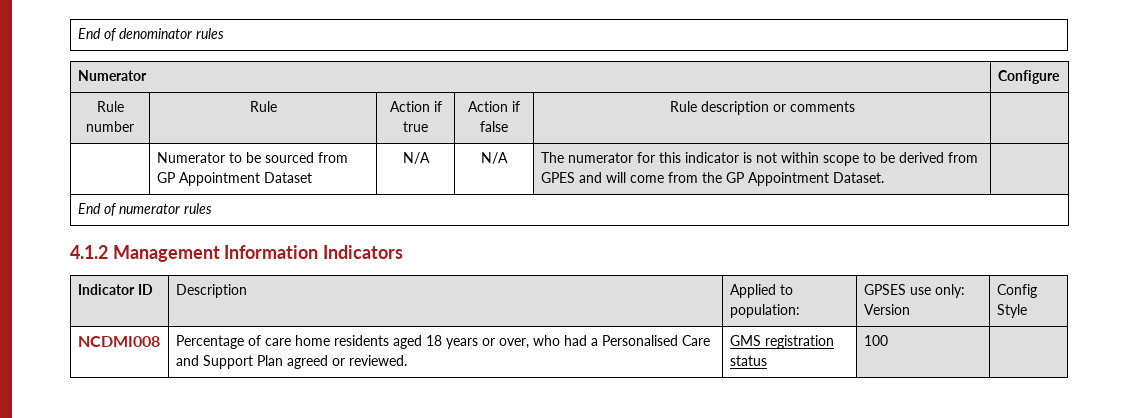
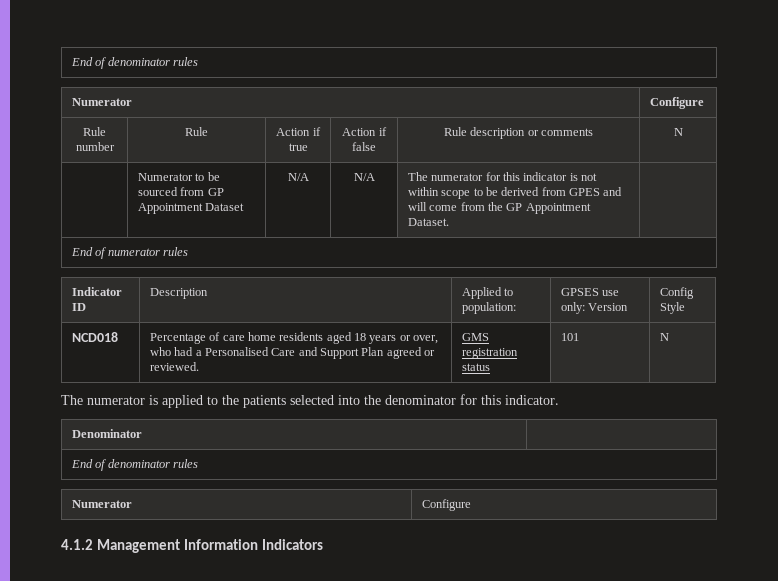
- Rule number | Rule | Action if true | Action if false | Rule description or comments |
+ Rule number | Rule | Action if true | Action if false | Rule description or comments | N
- 4.1.2 Management Information Indicators
- NCDMI008 | Percentage of care home residents aged 18 years or over, who had a Personalised Care and Support Plan agreed or reviewed. | GMS registration status | 100 |
+ NCD018 | Percentage of care home residents aged 18 years or over, who had a Personalised Care and Support Plan agreed or reviewed. | GMS registration status | 101 | N
+ The numerator is applied to the patients selected into the denominator for this indicator.
+ Denominator |
+ End of denominator rules
+ Numerator | Configure
+ 4.1.2 Management Information Indicators

